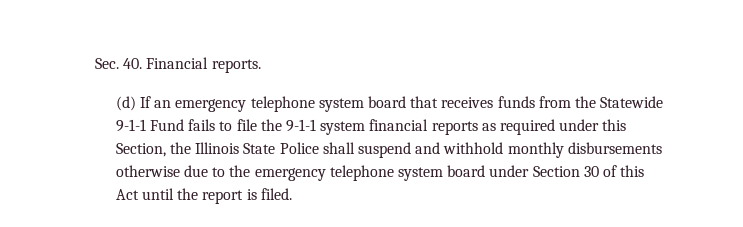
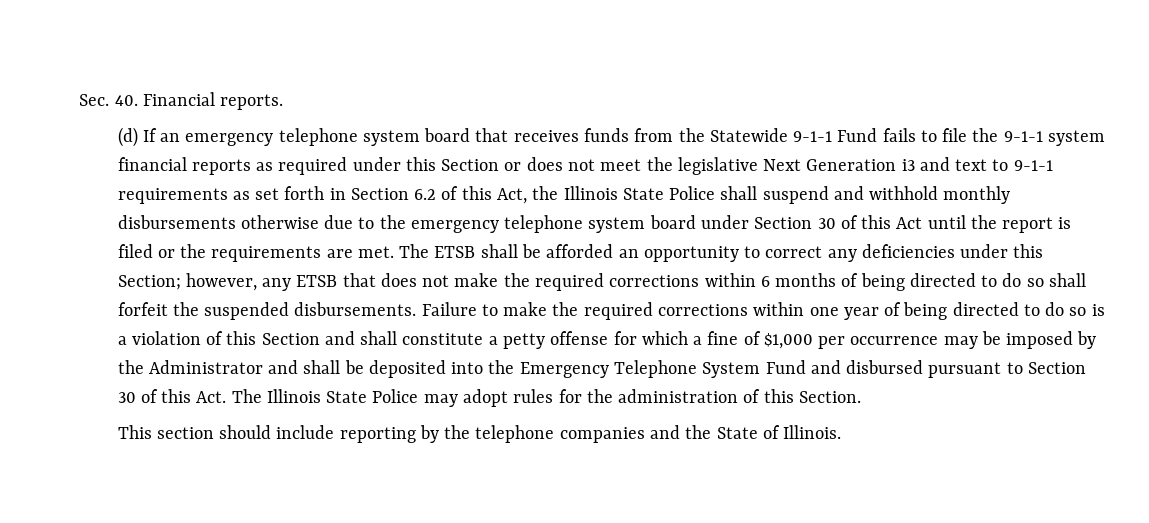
- (d) If an emergency telephone system board that receives funds from the Statewide 9-1-1 Fund fails to file the 9-1-1 system financial reports as required under this Section, the Illinois State Police shall suspend and withhold monthly disbursements otherwise due to the emergency telephone system board under Section 30 of this Act until the report is filed.
+ (d) If an emergency telephone system board that receives funds from the Statewide 9-1-1 Fund fails to file the 9-1-1 system financial reports as required under this Section or does not meet the legislative Next Generation i3 and text to 9-1-1 requirements as set forth in Section 6.2 of this Act, the Illinois State Police shall suspend and withhold monthly disbursements otherwise due to the emergency telephone system board under Section 30 of this Act until the report is filed or the requirements are met. The ETSB shall be afforded an opportunity to correct any deficiencies under this Section; however, any ETSB that does not make the required corrections within 6 months of being directed to do so shall forfeit the suspended disbursements. Failure to make the required corrections within one year of being directed to do so is a violation of this Section and shall constitute a petty offense for which a fine of $1,000 per occurrence may be imposed by the Administrator and shall be deposited into the Emergency Telephone System Fund and disbursed pursuant to Section 30 of this Act. The Illinois State Police may adopt rules for the administration of this Section.
+ This section should include reporting by the telephone companies and the State of Illinois.

